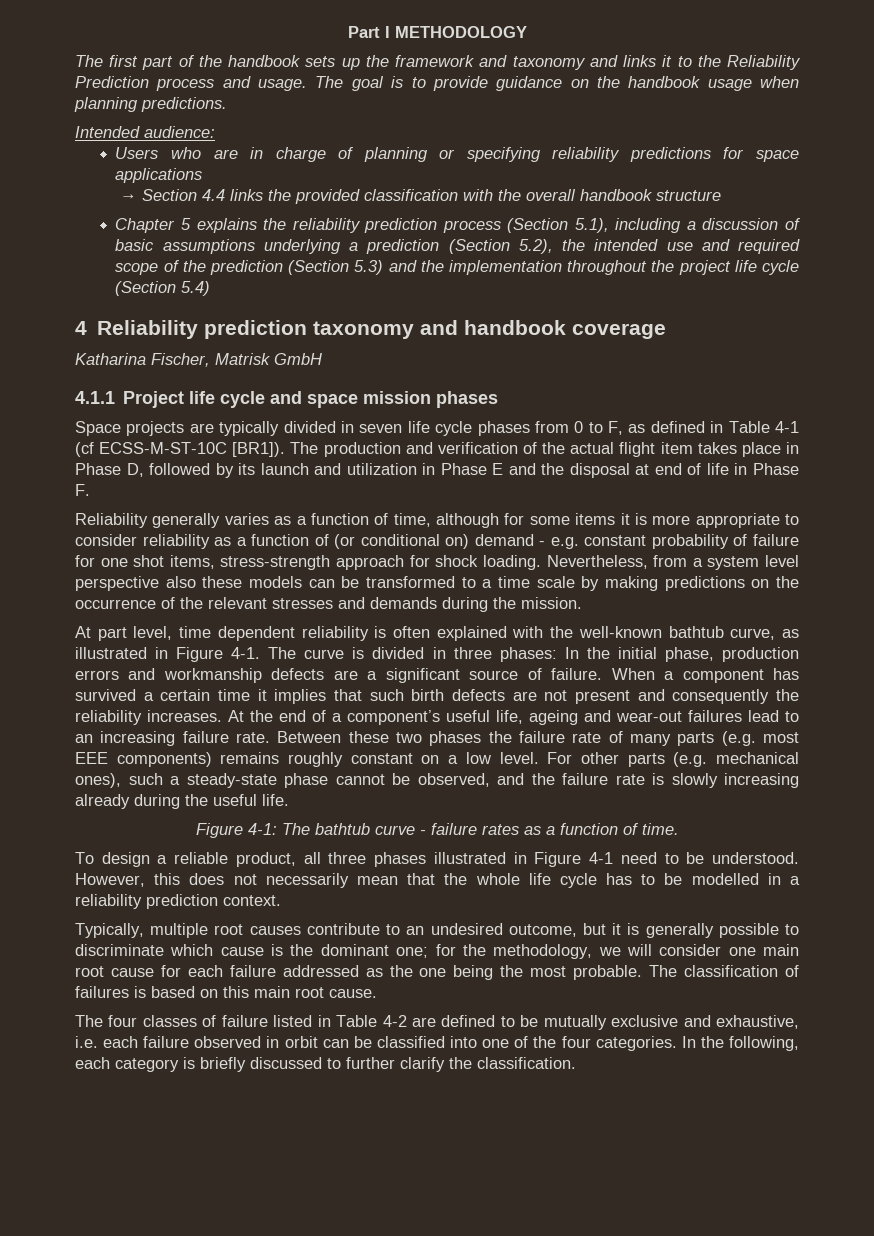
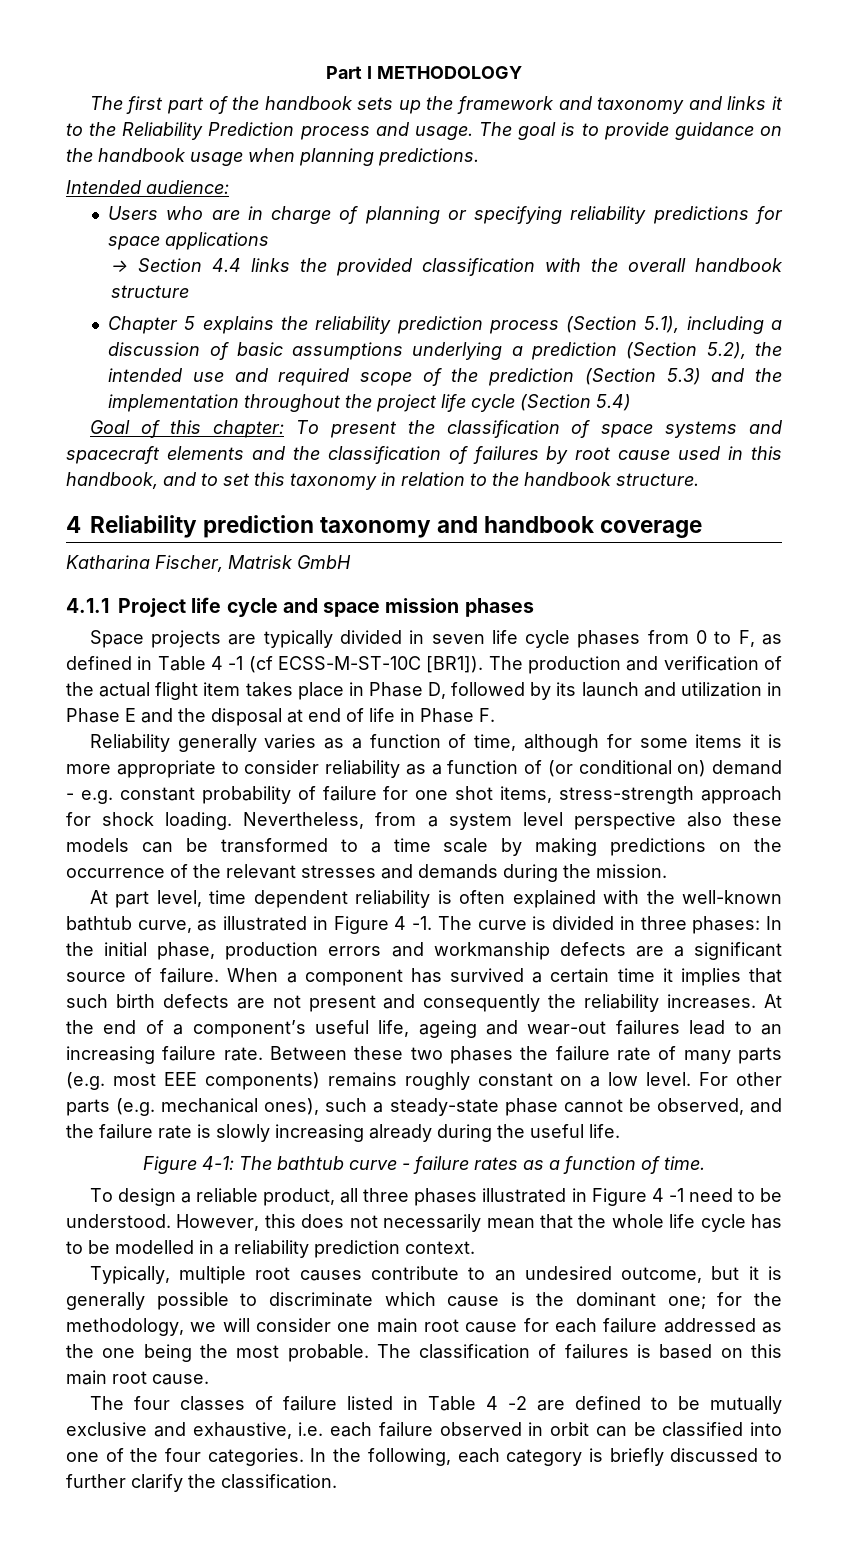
+ Goal of this chapter: To present the classification of space systems and spacecraft elements and the classification of failures by root cause used in this handbook, and to set this taxonomy in relation to the handbook structure.
- Space projects are typically divided in seven life cycle phases from 0 to F, as defined in Table 4-1 (cf ECSS-M-ST-10C [BR1]).
+ Space projects are typically divided in seven life cycle phases from 0 to F, as defined in Table 4 -1 (cf ECSS-M-ST-10C [BR1]).
- At part level, time dependent reliability is often explained with the well-known bathtub curve, as illustrated in Figure 4-1.
+ At part level, time dependent reliability is often explained with the well-known bathtub curve, as illustrated in Figure 4 -1.
- To design a reliable product, all three phases illustrated in Figure 4-1 need to be understood.
+ To design a reliable product, all three phases illustrated in Figure 4 -1 need to be understood.
- The four classes of failure listed in Table 4-2 are defined to be mutually exclusive and exhaustive, i.e. each failure observed in orbit can be classified into one of the four categories.
+ The four classes of failure listed in Table 4 -2 are defined to be mutually exclusive and exhaustive, i.e. each failure observed in orbit can be classified into one of the four categories.

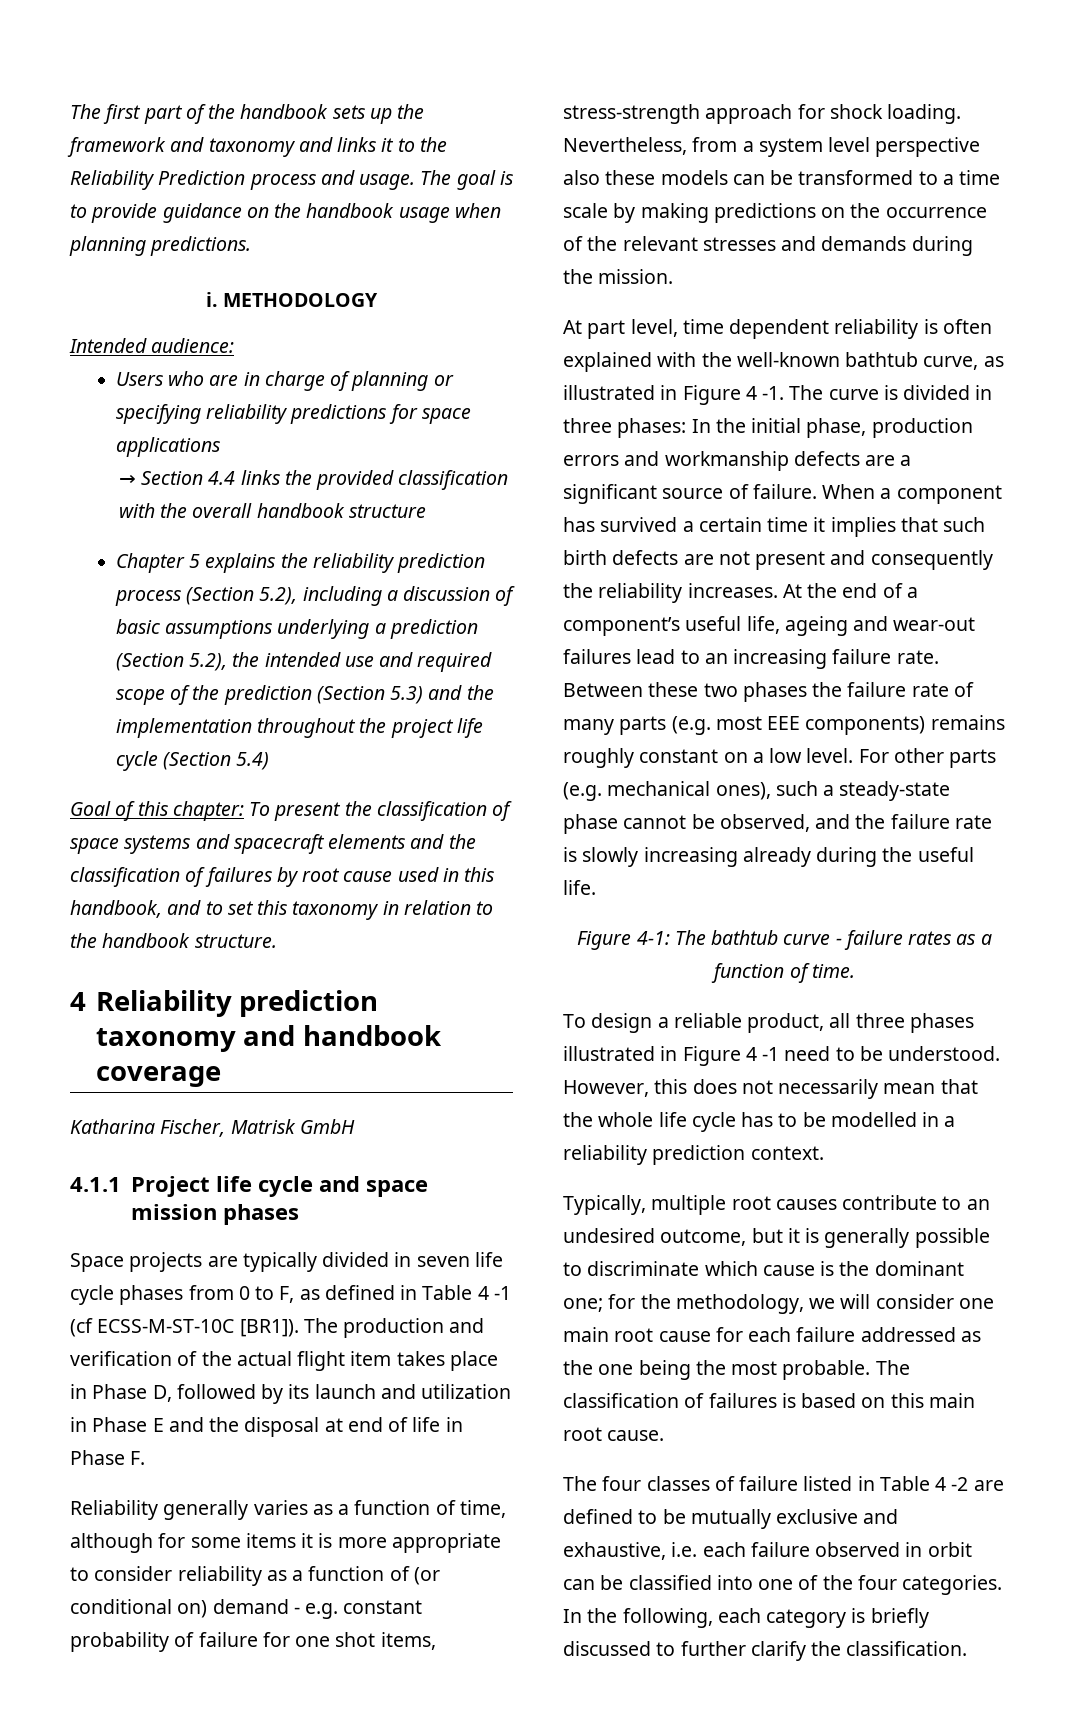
- Part I METHODOLOGY
+ i. METHODOLOGY
- Chapter 5 explains the reliability prediction process (Section 5.1), including a discussion of basic assumptions underlying a prediction (Section 5.2), the intended use and required scope of the prediction (Section 5.3) and the implementation throughout the project life cycle (Section 5.4)
+ Chapter 5 explains the reliability prediction process (Section 5.2), including a discussion of basic assumptions underlying a prediction (Section 5.2), the intended use and required scope of the prediction (Section 5.3) and the implementation throughout the project life cycle (Section 5.4)

